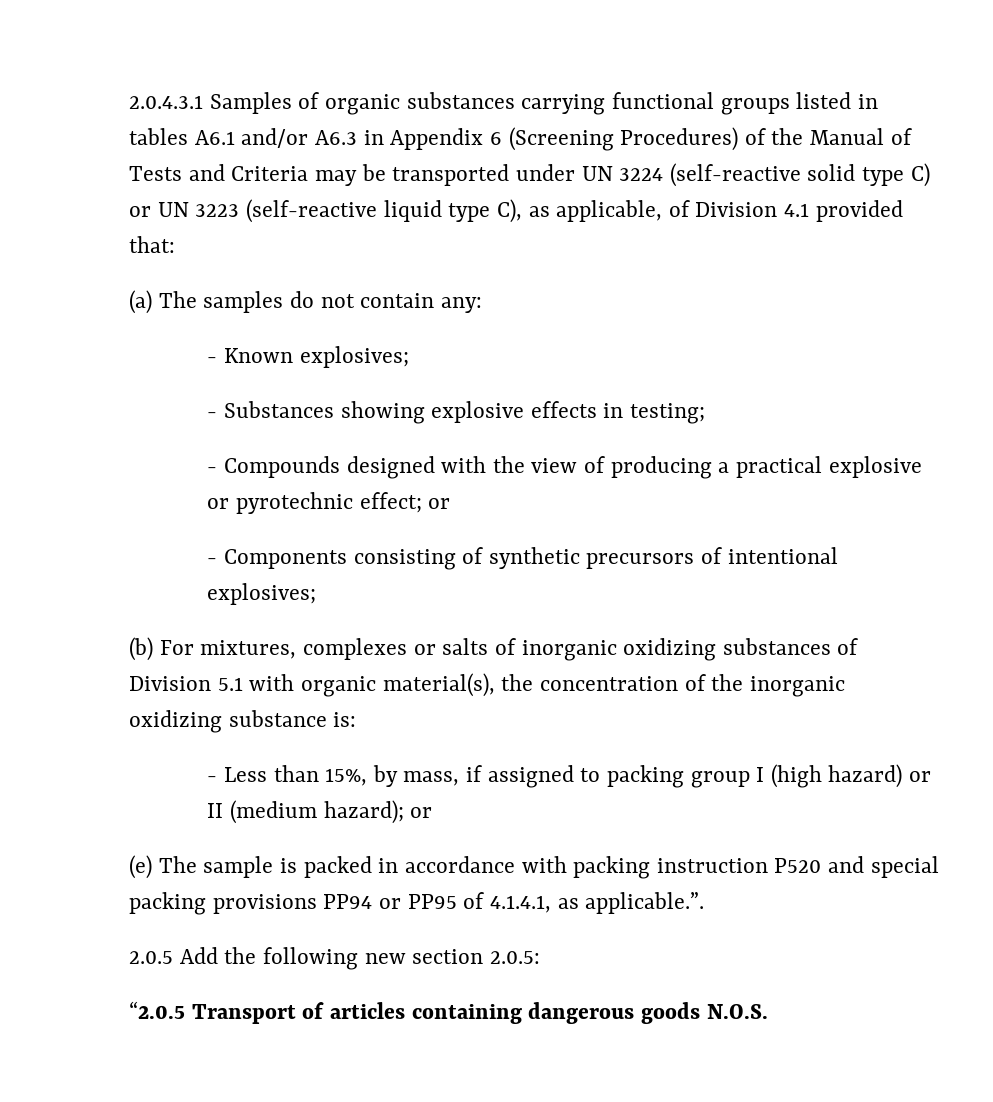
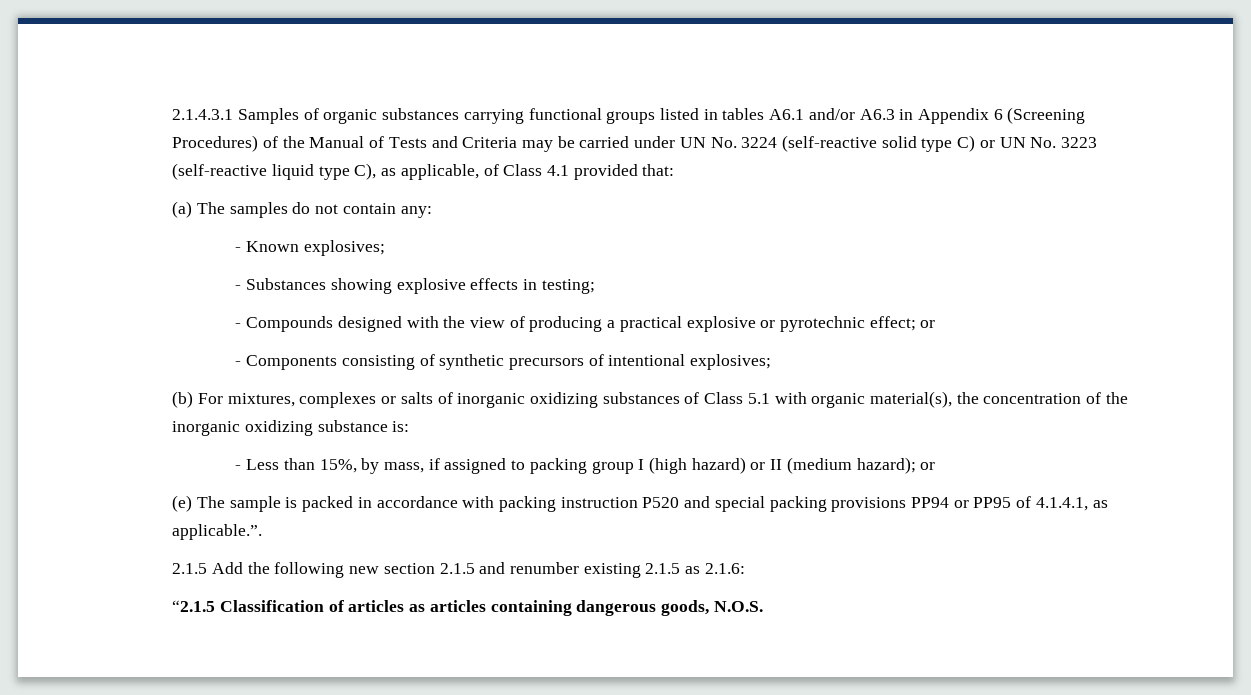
- 2.0.4.3.1 Samples of organic substances carrying functional groups listed in tables A6.1 and/or A6.3 in Appendix 6 (Screening Procedures) of the Manual of Tests and Criteria may be transported under UN 3224 (self-reactive solid type C) or UN 3223 (self-reactive liquid type C), as applicable, of Division 4.1 provided that:
+ 2.1.4.3.1 Samples of organic substances carrying functional groups listed in tables A6.1 and/or A6.3 in Appendix 6 (Screening Procedures) of the Manual of Tests and Criteria may be carried under UN No. 3224 (self-reactive solid type C) or UN No. 3223 (self-reactive liquid type C), as applicable, of Class 4.1 provided that:
- (b) For mixtures, complexes or salts of inorganic oxidizing substances of Division 5.1 with organic material(s), the concentration of the inorganic oxidizing substance is:
+ (b) For mixtures, complexes or salts of inorganic oxidizing substances of Class 5.1 with organic material(s), the concentration of the inorganic oxidizing substance is:
- 2.0.5 Add the following new section 2.0.5:
- “2.0.5 Transport of articles containing dangerous goods N.O.S.
+ 2.1.5 Add the following new section 2.1.5 and renumber existing 2.1.5 as 2.1.6:
+ “2.1.5 Classification of articles as articles containing dangerous goods, N.O.S.

